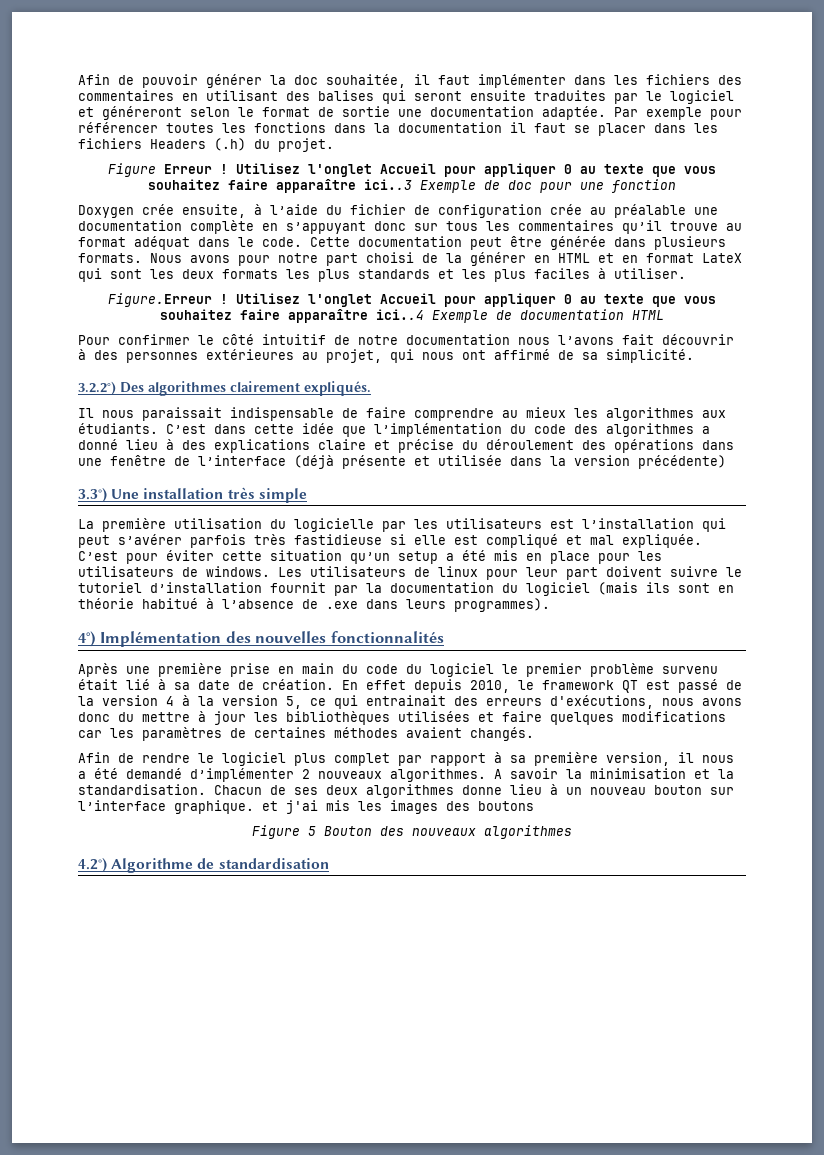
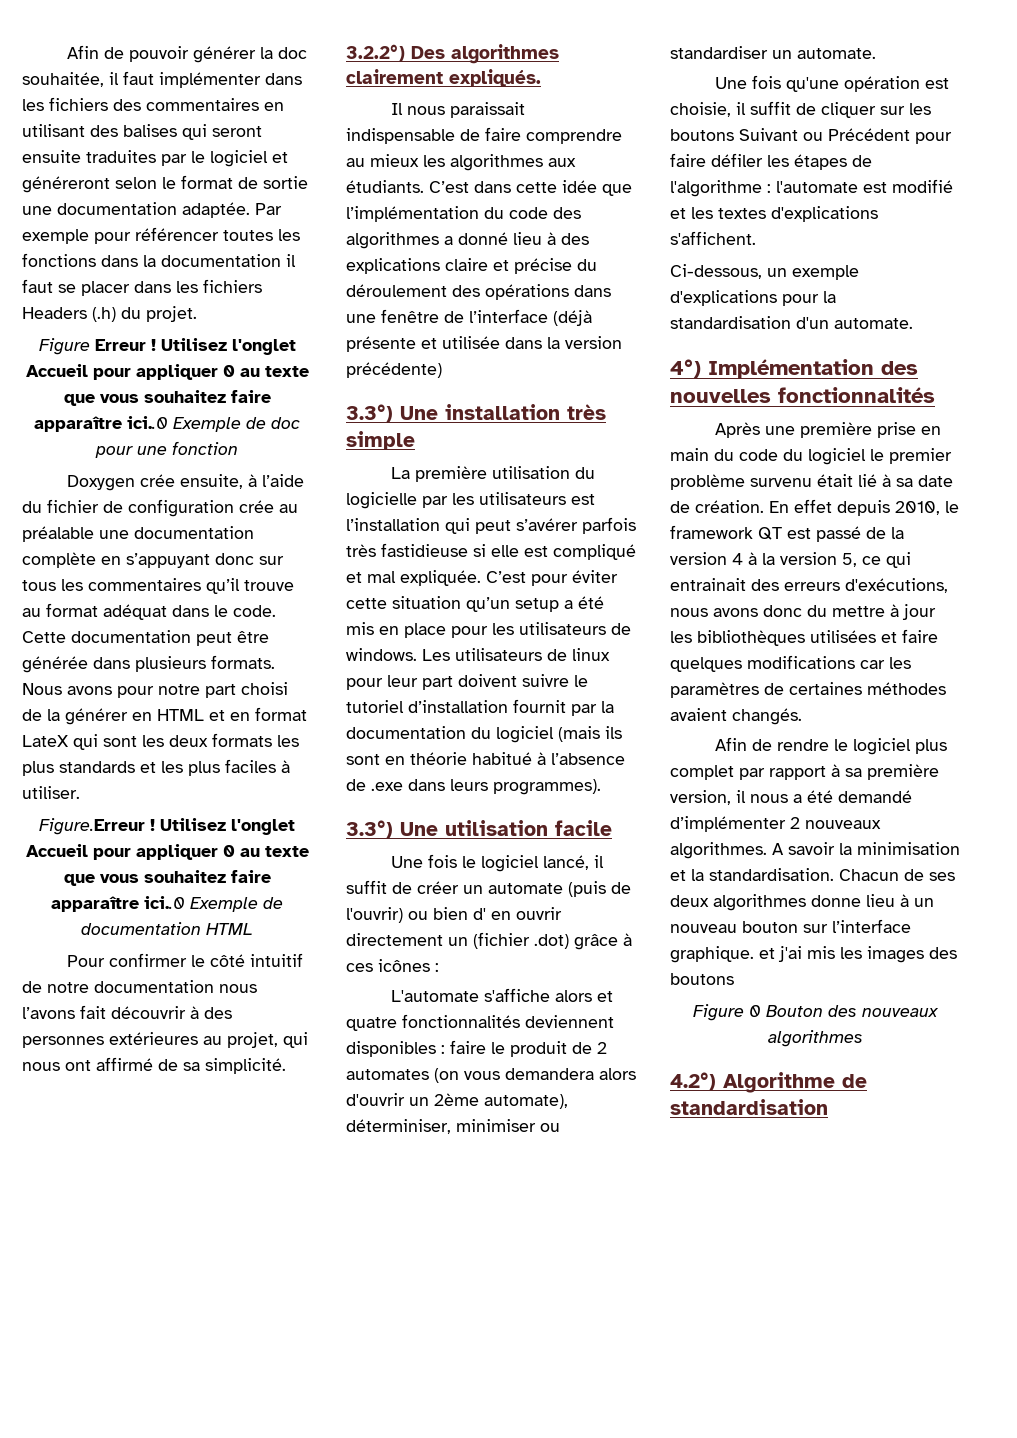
- Utilisez l'onglet Accueil pour appliquer 0 au texte que vous souhaitez faire apparaître ici..3 Exemple de doc pour une fonction
+ Utilisez l'onglet Accueil pour appliquer 0 au texte que vous souhaitez faire apparaître ici..0 Exemple de doc pour une fonction
- Utilisez l'onglet Accueil pour appliquer 0 au texte que vous souhaitez faire apparaître ici..4 Exemple de documentation HTML
+ Utilisez l'onglet Accueil pour appliquer 0 au texte que vous souhaitez faire apparaître ici..0 Exemple de documentation HTML
+ 3.3°) Une utilisation facile
+ Une fois le logiciel lancé, il suffit de créer un automate (puis de l'ouvrir) ou bien d' en ouvrir directement un (fichier .dot) grâce à ces icônes :
+ L'automate s'affiche alors et quatre fonctionnalités deviennent disponibles : faire le produit de 2 automates (on vous demandera alors d'ouvrir un 2ème automate), déterminiser, minimiser ou standardiser un automate.
+ Une fois qu'une opération est choisie, il suffit de cliquer sur les boutons Suivant ou Précédent pour faire défiler les étapes de l'algorithme : l'automate est modifié et les textes d'explications s'affichent.
+ Ci-dessous, un exemple d'explications pour la standardisation d'un automate.
- Figure 5 Bouton des nouveaux algorithmes
+ Figure 0 Bouton des nouveaux algorithmes

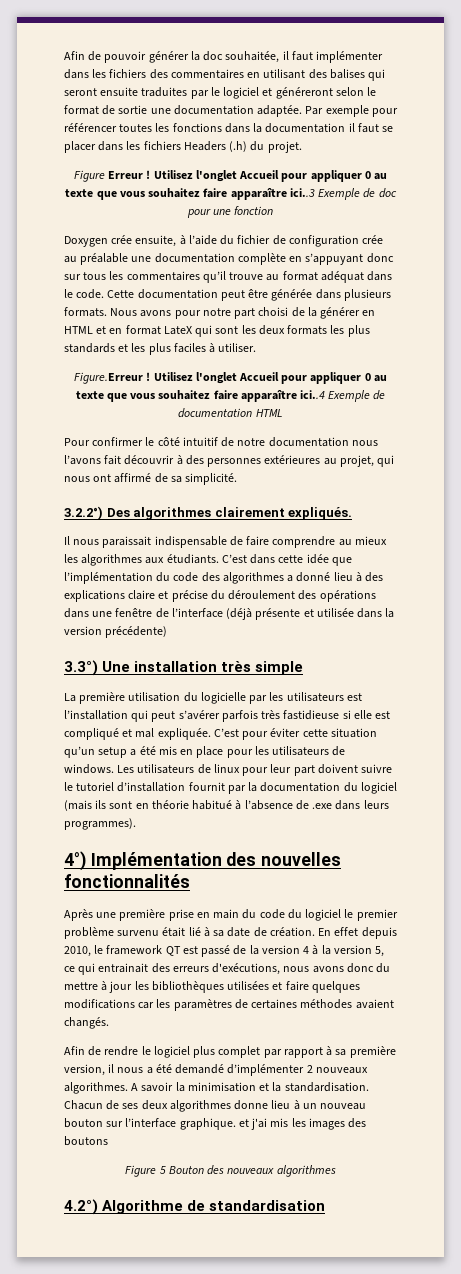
- Utilisez l'onglet Accueil pour appliquer 0 au texte que vous souhaitez faire apparaître ici..0 Exemple de doc pour une fonction
+ Utilisez l'onglet Accueil pour appliquer 0 au texte que vous souhaitez faire apparaître ici..3 Exemple de doc pour une fonction
- Utilisez l'onglet Accueil pour appliquer 0 au texte que vous souhaitez faire apparaître ici..0 Exemple de documentation HTML
+ Utilisez l'onglet Accueil pour appliquer 0 au texte que vous souhaitez faire apparaître ici..4 Exemple de documentation HTML
- 3.3°) Une utilisation facile
- Une fois le logiciel lancé, il suffit de créer un automate (puis de l'ouvrir) ou bien d' en ouvrir directement un (fichier .dot) grâce à ces icônes :
- L'automate s'affiche alors et quatre fonctionnalités deviennent disponibles : faire le produit de 2 automates (on vous demandera alors d'ouvrir un 2ème automate), déterminiser, minimiser ou standardiser un automate.
- Une fois qu'une opération est choisie, il suffit de cliquer sur les boutons Suivant ou Précédent pour faire défiler les étapes de l'algorithme : l'automate est modifié et les textes d'explications s'affichent.
- Ci-dessous, un exemple d'explications pour la standardisation d'un automate.
- Figure 0 Bouton des nouveaux algorithmes
+ Figure 5 Bouton des nouveaux algorithmes

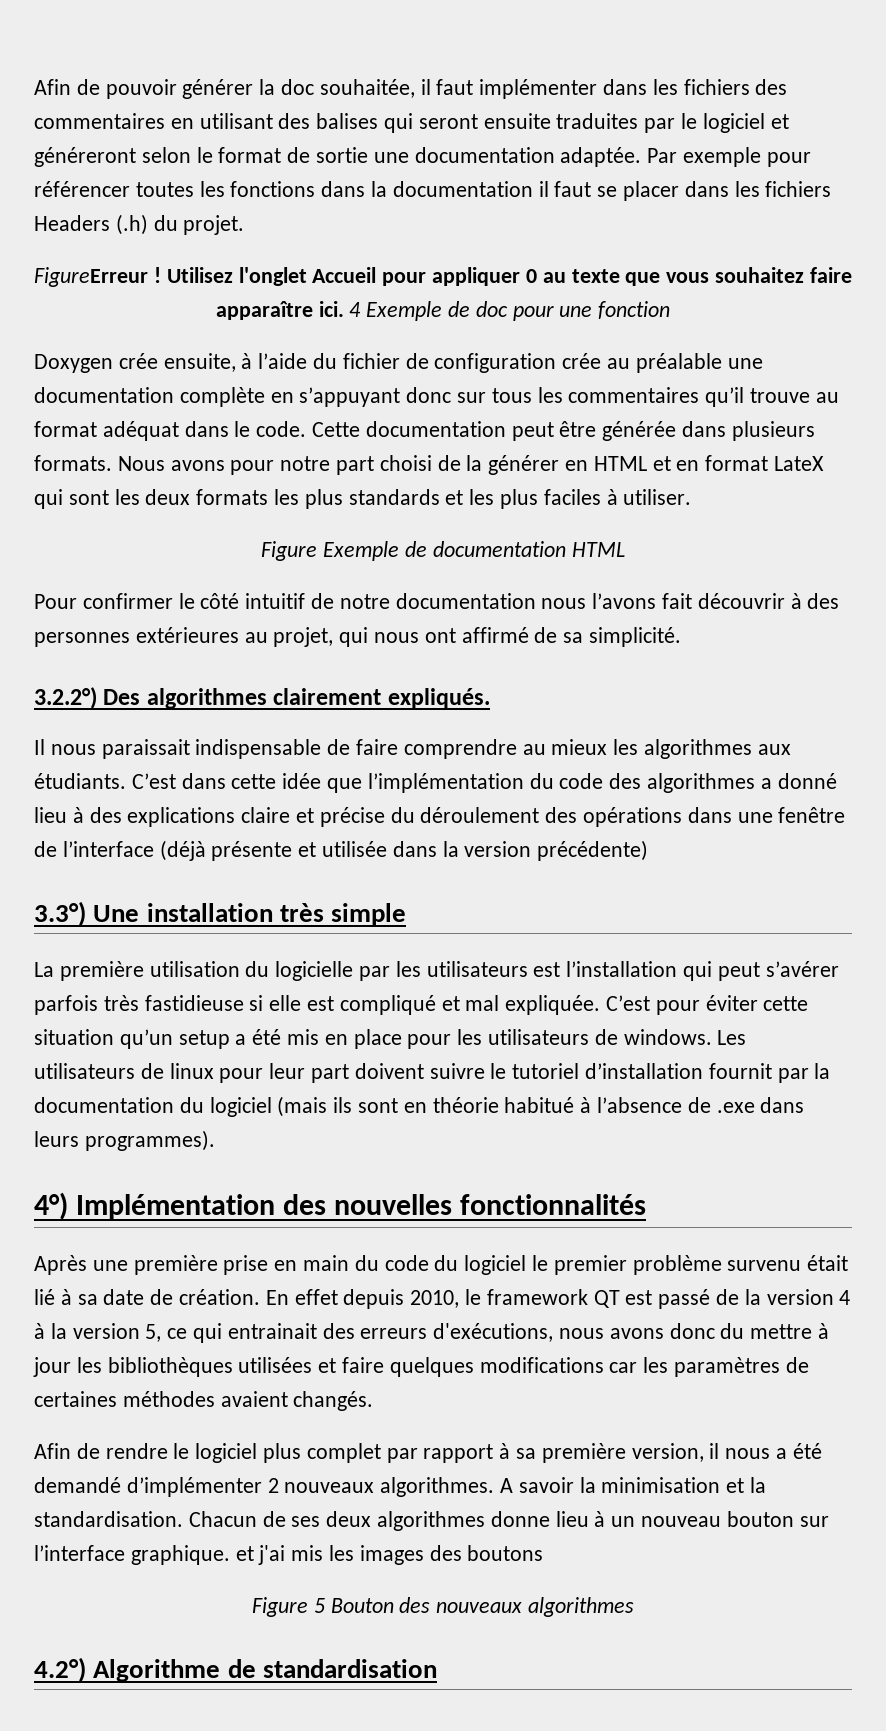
- Figure Erreur !
+ FigureErreur !
- Utilisez l'onglet Accueil pour appliquer 0 au texte que vous souhaitez faire apparaître ici..3 Exemple de doc pour une fonction
+ Utilisez l'onglet Accueil pour appliquer 0 au texte que vous souhaitez faire apparaître ici. 4 Exemple de doc pour une fonction
- Figure.Erreur ! Utilisez l'onglet Accueil pour appliquer 0 au texte que vous souhaitez faire apparaître ici..4 Exemple de documentation HTML
+ Figure Exemple de documentation HTML

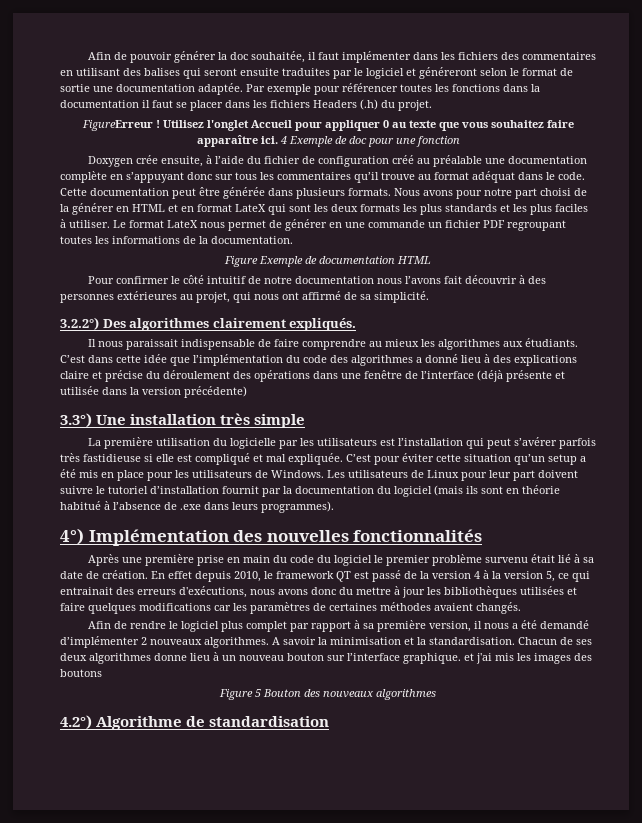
- Doxygen crée ensuite, à l’aide du fichier de configuration crée au préalable une documentation complète en s’appuyant donc sur tous les commentaires qu’il trouve au format adéquat dans le code.
+ Doxygen crée ensuite, à l’aide du fichier de configuration créé au préalable une documentation complète en s’appuyant donc sur tous les commentaires qu’il trouve au format adéquat dans le code.
+ Le format LateX nous permet de générer en une commande un fichier PDF regroupant toutes les informations de la documentation.
- C’est pour éviter cette situation qu’un setup a été mis en place pour les utilisateurs de windows.
+ C’est pour éviter cette situation qu’un setup a été mis en place pour les utilisateurs de Windows.
- Les utilisateurs de linux pour leur part doivent suivre le tutoriel d’installation fournit par la documentation du logiciel (mais ils sont en théorie habitué à l’absence de .exe dans leurs programmes).
+ Les utilisateurs de Linux pour leur part doivent suivre le tutoriel d’installation fournit par la documentation du logiciel (mais ils sont en théorie habitué à l’absence de .exe dans leurs programmes).

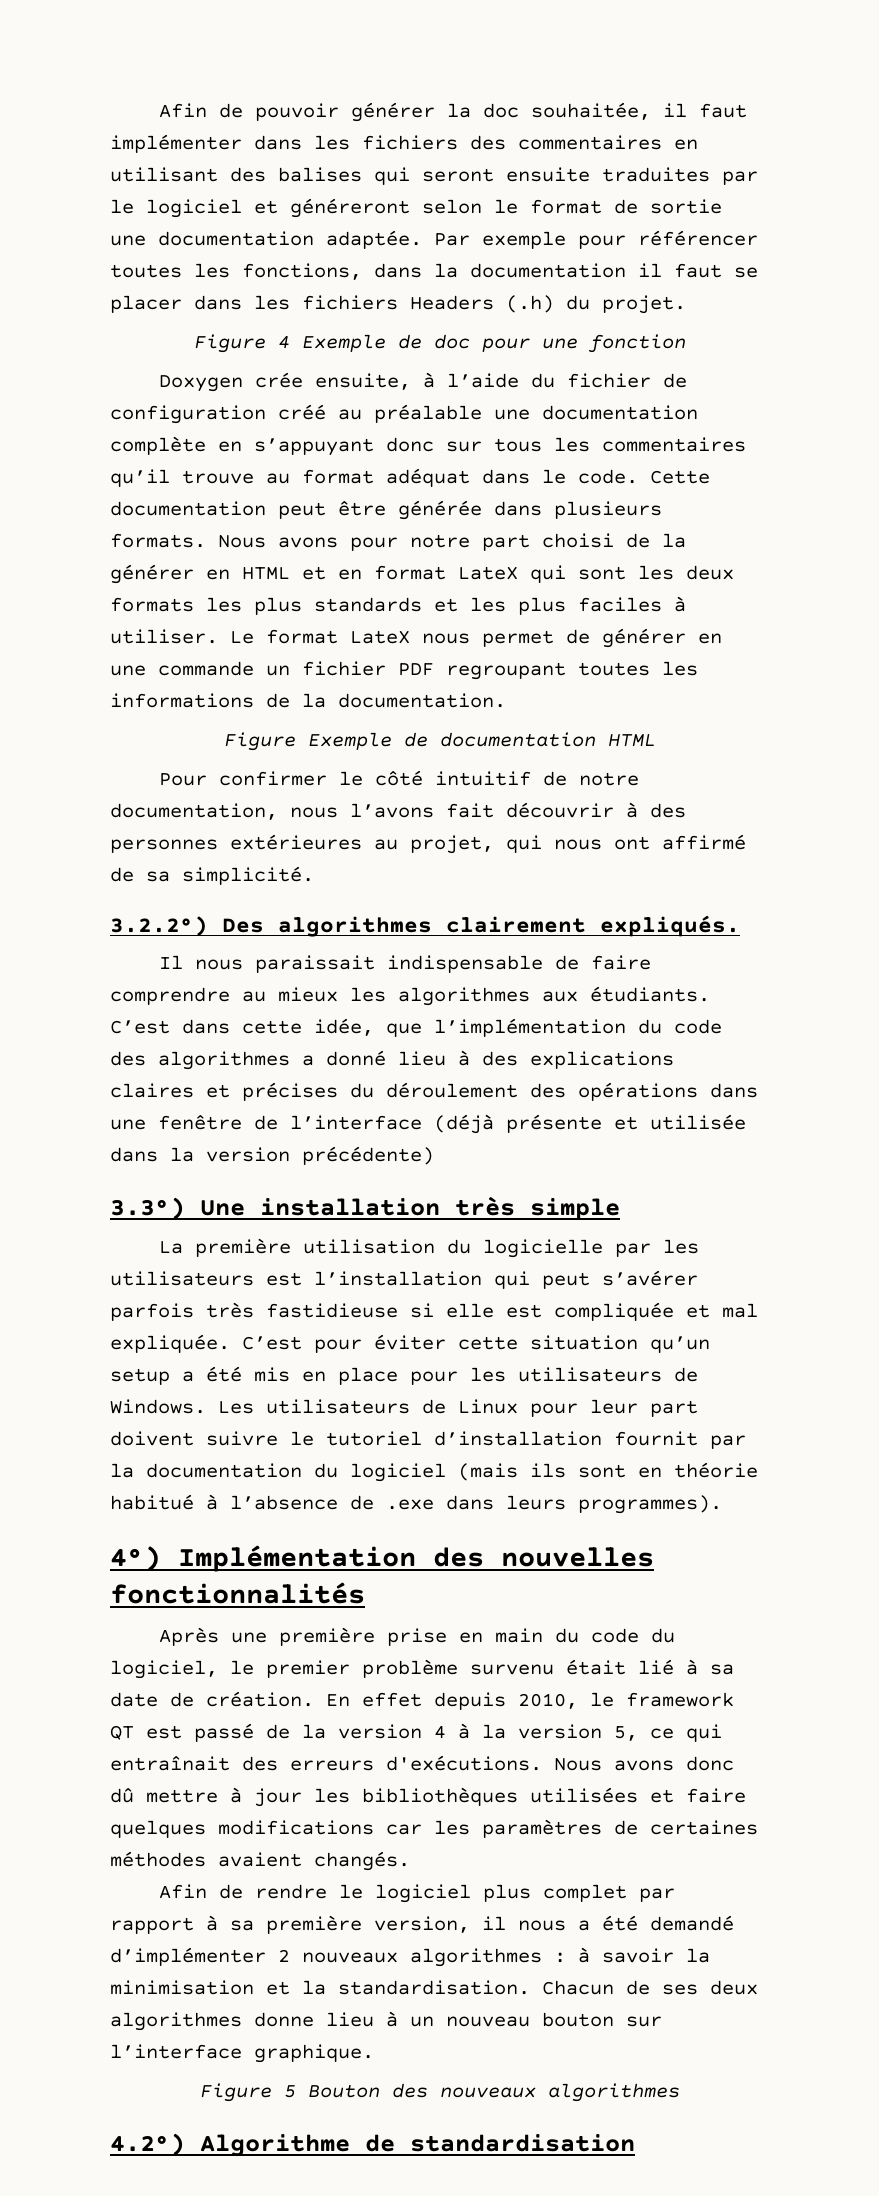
- Par exemple pour référencer toutes les fonctions dans la documentation il faut se placer dans les fichiers Headers (.h) du projet.
+ Par exemple pour référencer toutes les fonctions, dans la documentation il faut se placer dans les fichiers Headers (.h) du projet.
- FigureErreur ! Utilisez l'onglet Accueil pour appliquer 0 au texte que vous souhaitez faire apparaître ici. 4 Exemple de doc pour une fonction
+ Figure 4 Exemple de doc pour une fonction
- Pour confirmer le côté intuitif de notre documentation nous l’avons fait découvrir à des personnes extérieures au projet, qui nous ont affirmé de sa simplicité.
+ Pour confirmer le côté intuitif de notre documentation, nous l’avons fait découvrir à des personnes extérieures au projet, qui nous ont affirmé de sa simplicité.
- C’est dans cette idée que l’implémentation du code des algorithmes a donné lieu à des explications claire et précise du déroulement des opérations dans une fenêtre de l’interface (déjà présente et utilisée dans la version précédente)
+ C’est dans cette idée, que l’implémentation du code des algorithmes a donné lieu à des explications claires et précises du déroulement des opérations dans une fenêtre de l’interface (déjà présente et utilisée dans la version précédente)
- La première utilisation du logicielle par les utilisateurs est l’installation qui peut s’avérer parfois très fastidieuse si elle est compliqué et mal expliquée.
+ La première utilisation du logicielle par les utilisateurs est l’installation qui peut s’avérer parfois très fastidieuse si elle est compliquée et mal expliquée.
- Après une première prise en main du code du logiciel le premier problème survenu était lié à sa date de création.
+ Après une première prise en main du code du logiciel, le premier problème survenu était lié à sa date de création.
- En effet depuis 2010, le framework QT est passé de la version 4 à la version 5, ce qui entrainait des erreurs d'exécutions, nous avons donc du mettre à jour les bibliothèques utilisées et faire quelques modifications car les paramètres de certaines méthodes avaient changés.
+ En effet depuis 2010, le framework QT est passé de la version 4 à la version 5, ce qui entraînait des erreurs d'exécutions. Nous avons donc dû mettre à jour les bibliothèques utilisées et faire quelques modifications car les paramètres de certaines méthodes avaient changés.
- Afin de rendre le logiciel plus complet par rapport à sa première version, il nous a été demandé d’implémenter 2 nouveaux algorithmes. A savoir la minimisation et la standardisation.
+ Afin de rendre le logiciel plus complet par rapport à sa première version, il nous a été demandé d’implémenter 2 nouveaux algorithmes : à savoir la minimisation et la standardisation.
- Chacun de ses deux algorithmes donne lieu à un nouveau bouton sur l’interface graphique. et j'ai mis les images des boutons
+ Chacun de ses deux algorithmes donne lieu à un nouveau bouton sur l’interface graphique.

